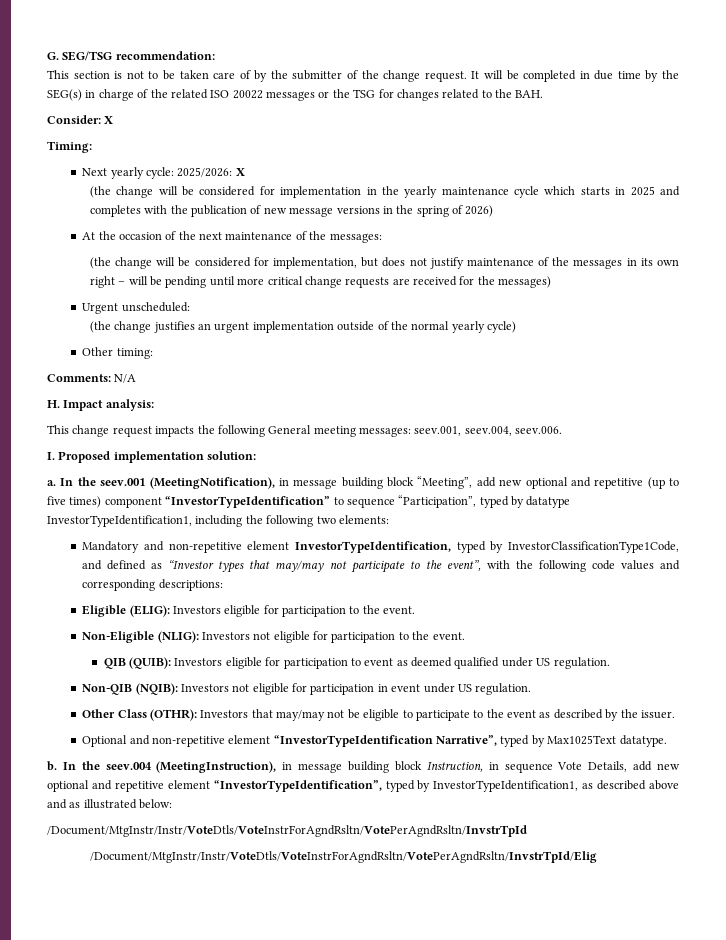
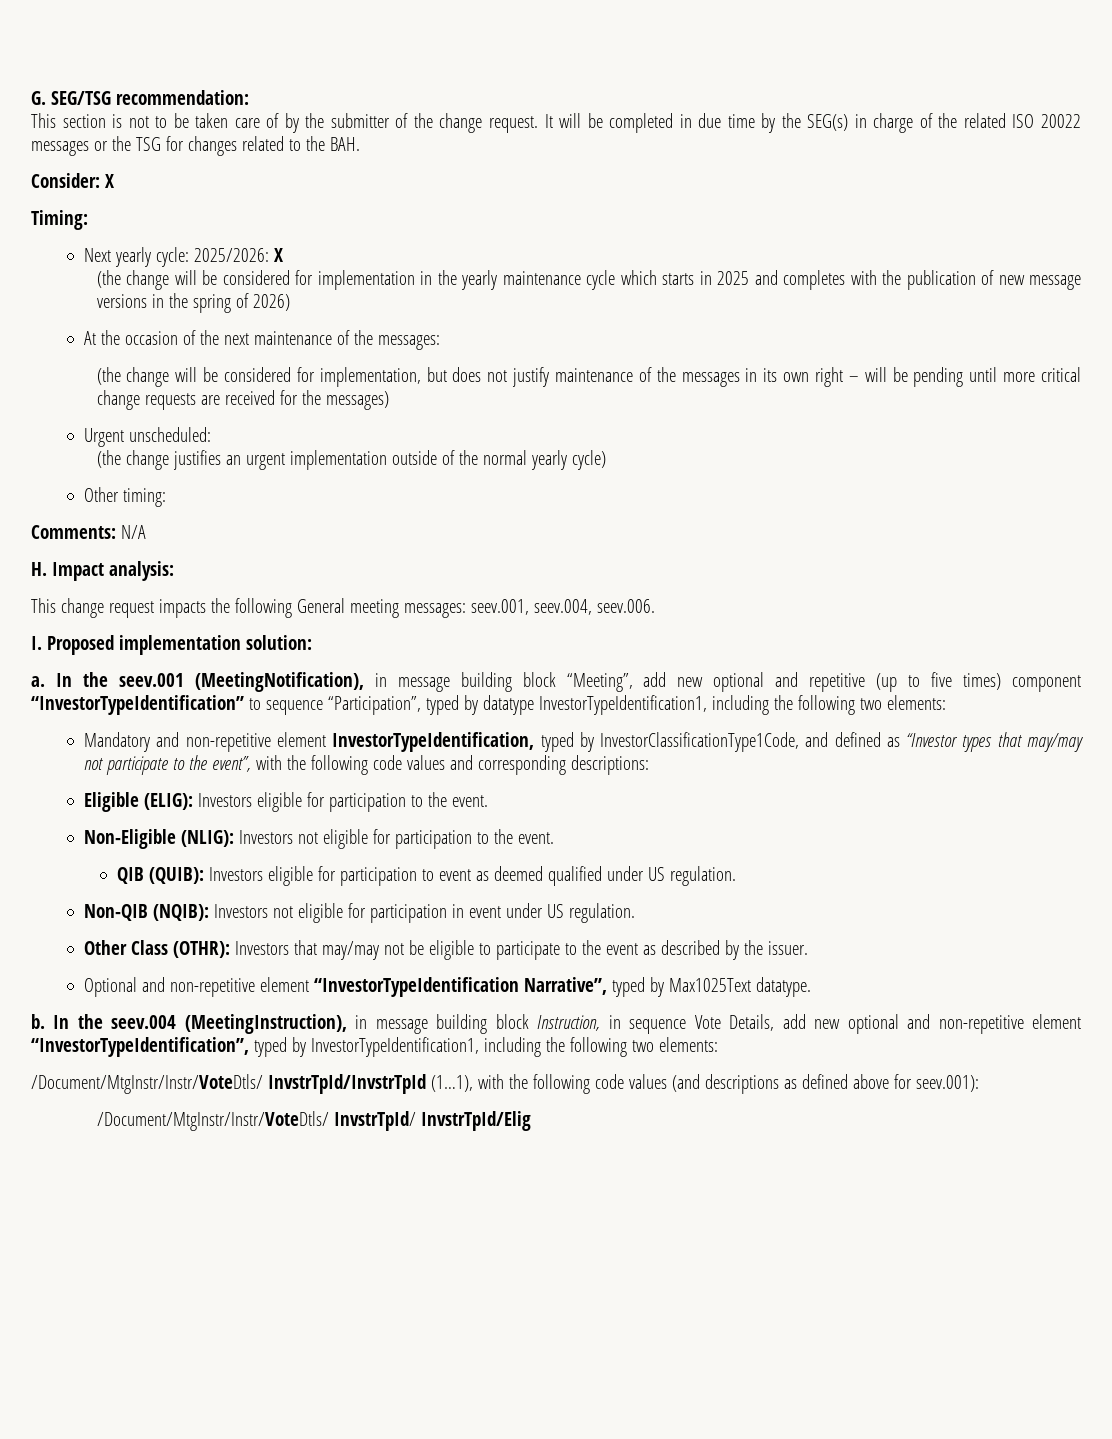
- In the seev.004 (MeetingInstruction), in message building block Instruction, in sequence Vote Details, add new optional and repetitive element “InvestorTypeIdentification”, typed by InvestorTypeIdentification1, as described above and as illustrated below:
- /Document/MtgInstr/Instr/VoteDtls/VoteInstrForAgndRsltn/VotePerAgndRsltn/InvstrTpId
- /Document/MtgInstr/Instr/VoteDtls/VoteInstrForAgndRsltn/VotePerAgndRsltn/InvstrTpId/Elig
+ In the seev.004 (MeetingInstruction), in message building block Instruction, in sequence Vote Details, add new optional and non-repetitive element “InvestorTypeIdentification”, typed by InvestorTypeIdentification1, including the following two elements:
+ /Document/MtgInstr/Instr/VoteDtls/ InvstrTpId/InvstrTpId (1…1), with the following code values (and descriptions as defined above for seev.001):
+ /Document/MtgInstr/Instr/VoteDtls/ InvstrTpId/ InvstrTpId/Elig

